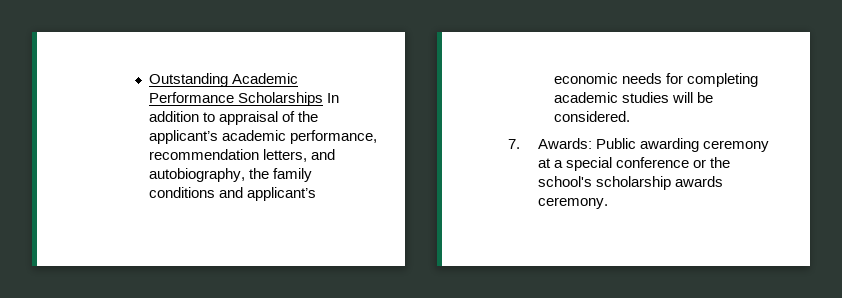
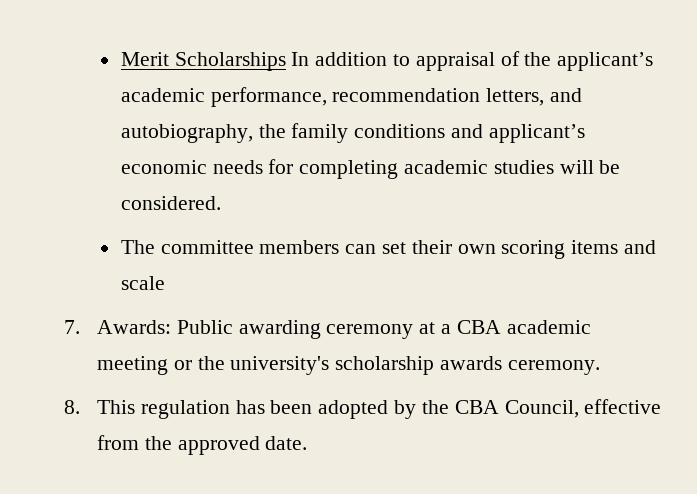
- Outstanding Academic Performance Scholarships In addition to appraisal of the applicant’s academic performance, recommendation letters, and autobiography, the family conditions and applicant’s economic needs for completing academic studies will be considered.
+ Merit Scholarships In addition to appraisal of the applicant’s academic performance, recommendation letters, and autobiography, the family conditions and applicant’s economic needs for completing academic studies will be considered.
+ The committee members can set their own scoring items and scale
- 7. Awards: Public awarding ceremony at a special conference or the school's scholarship awards ceremony.
+ 7. Awards: Public awarding ceremony at a CBA academic meeting or the university's scholarship awards ceremony.
+ 8. This regulation has been adopted by the CBA Council, effective from the approved date.

